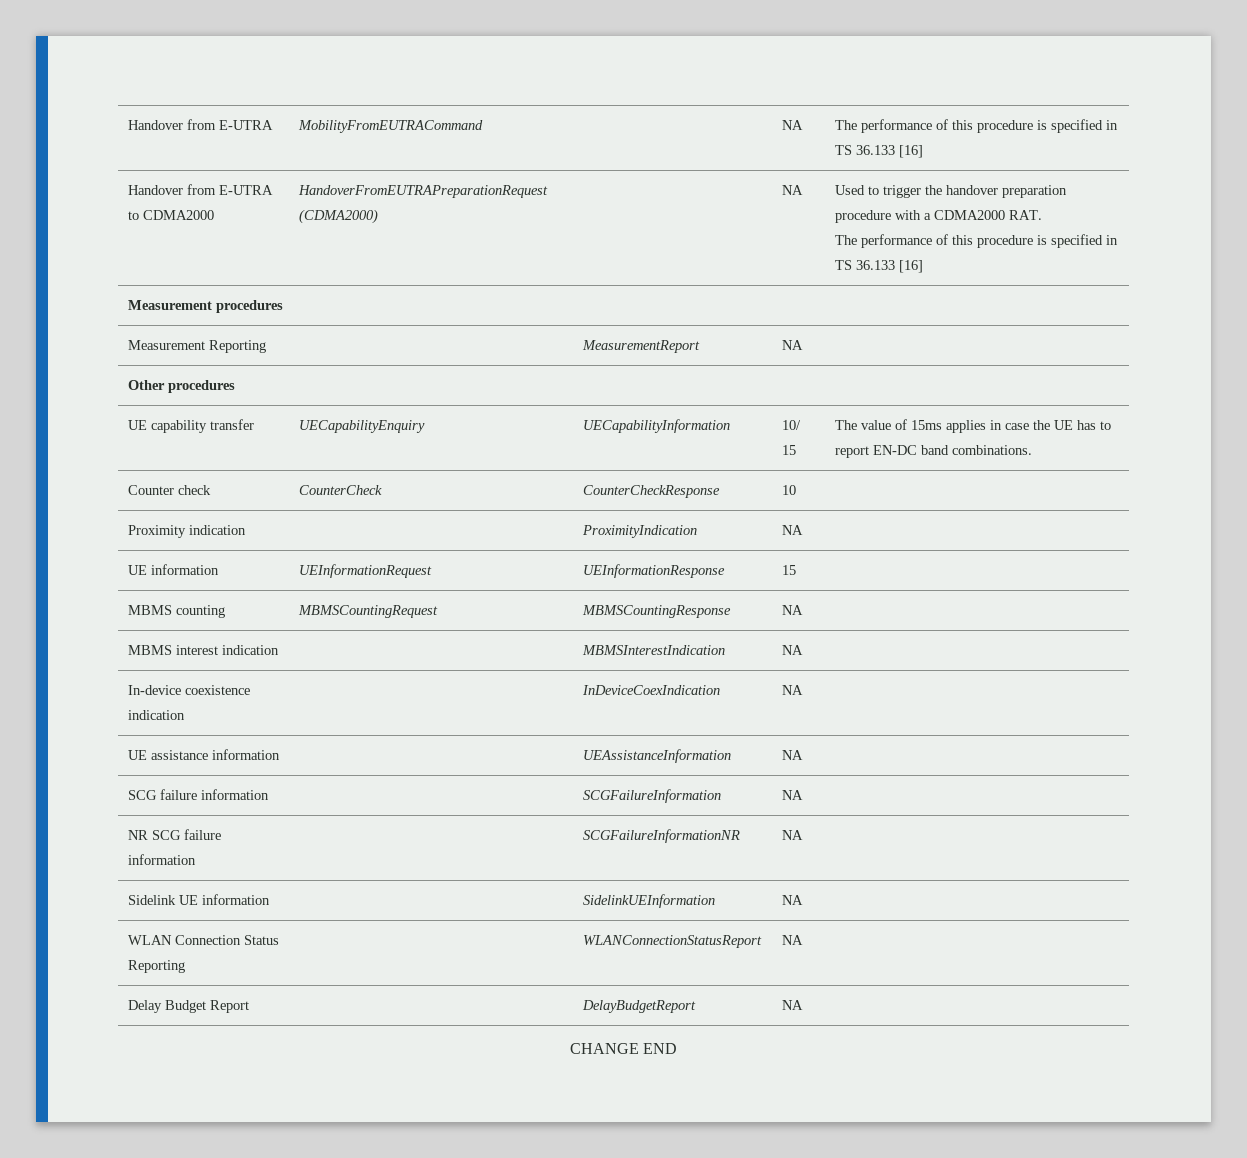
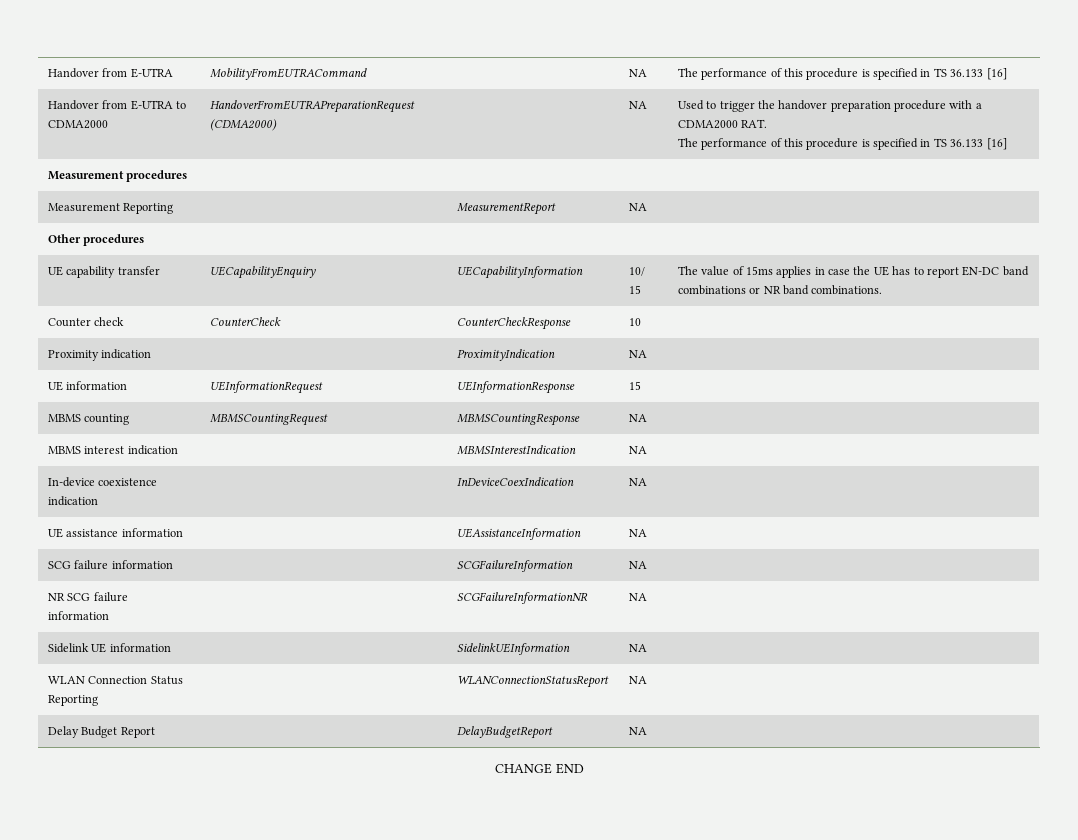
- UE capability transfer | UECapabilityEnquiry | UECapabilityInformation | 10/ 15 | The value of 15ms applies in case the UE has to report EN-DC band combinations.
+ UE capability transfer | UECapabilityEnquiry | UECapabilityInformation | 10/ 15 | The value of 15ms applies in case the UE has to report EN-DC band combinations or NR band combinations.

